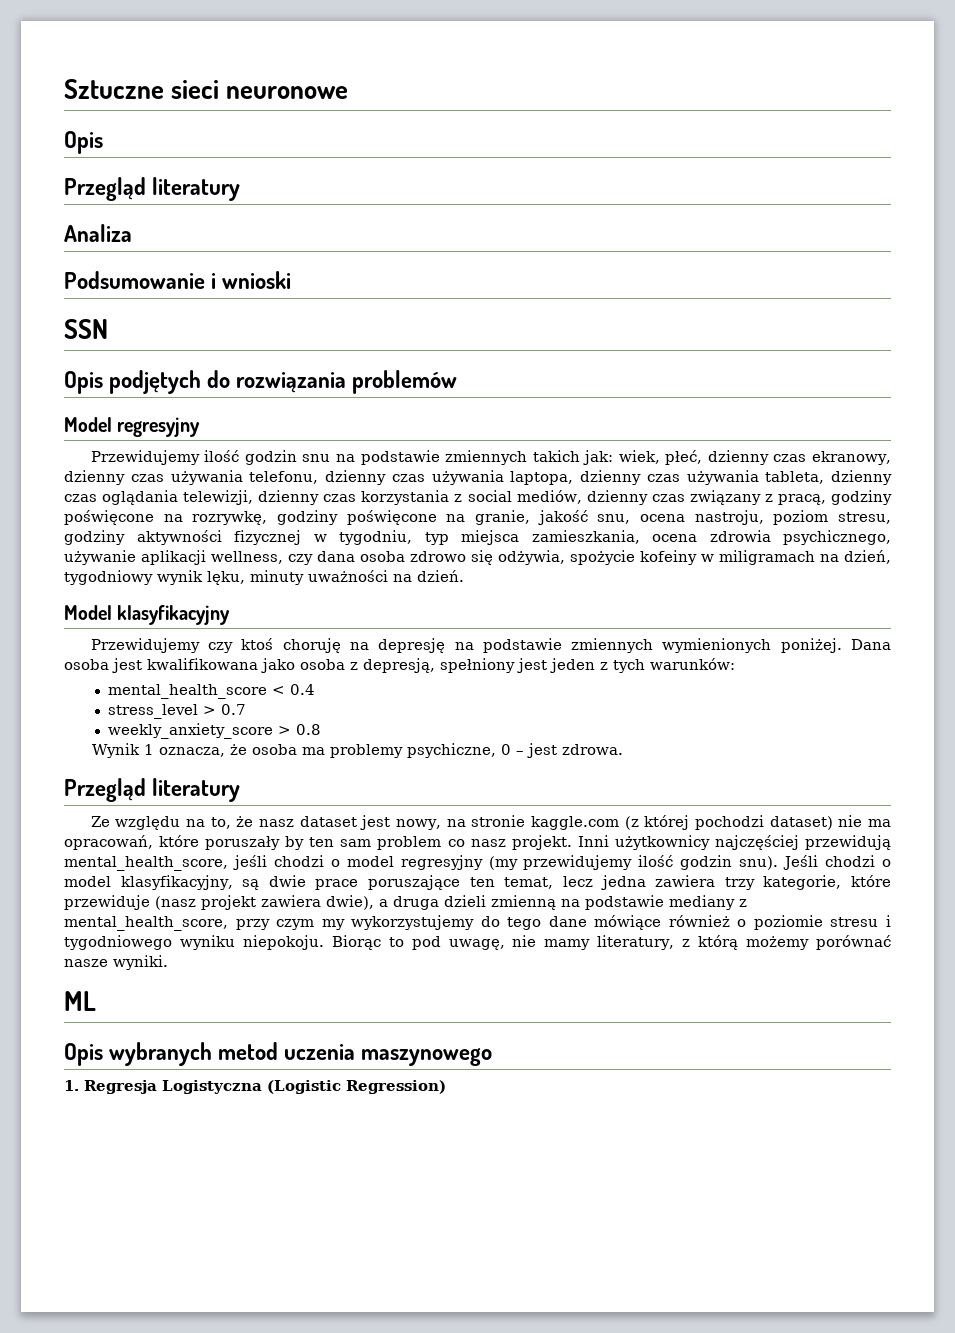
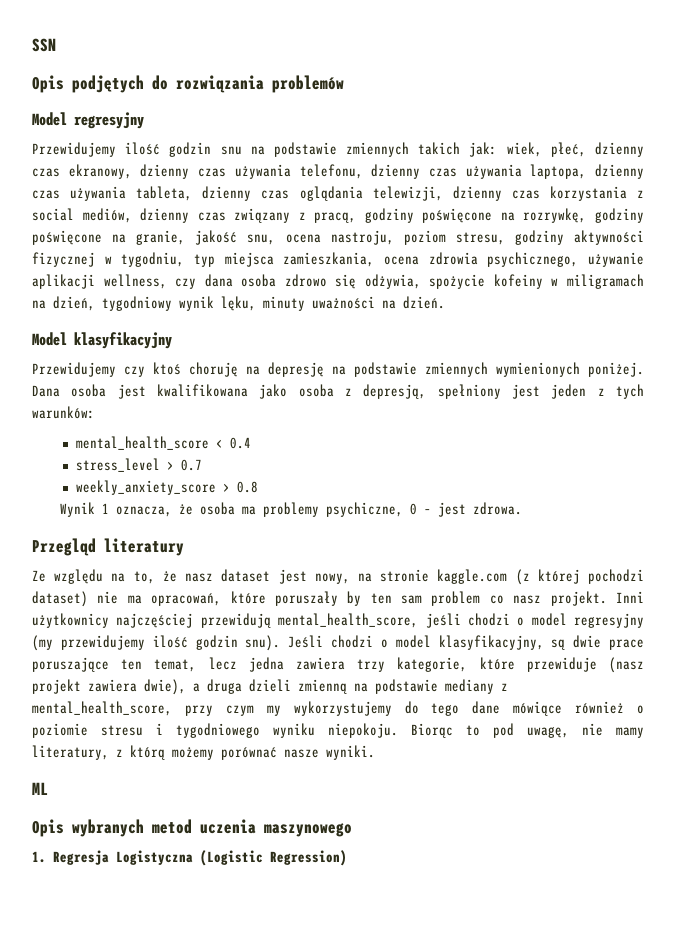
- Sztuczne sieci neuronowe
- Opis
- Przegląd literatury
- Analiza
- Podsumowanie i wnioski

